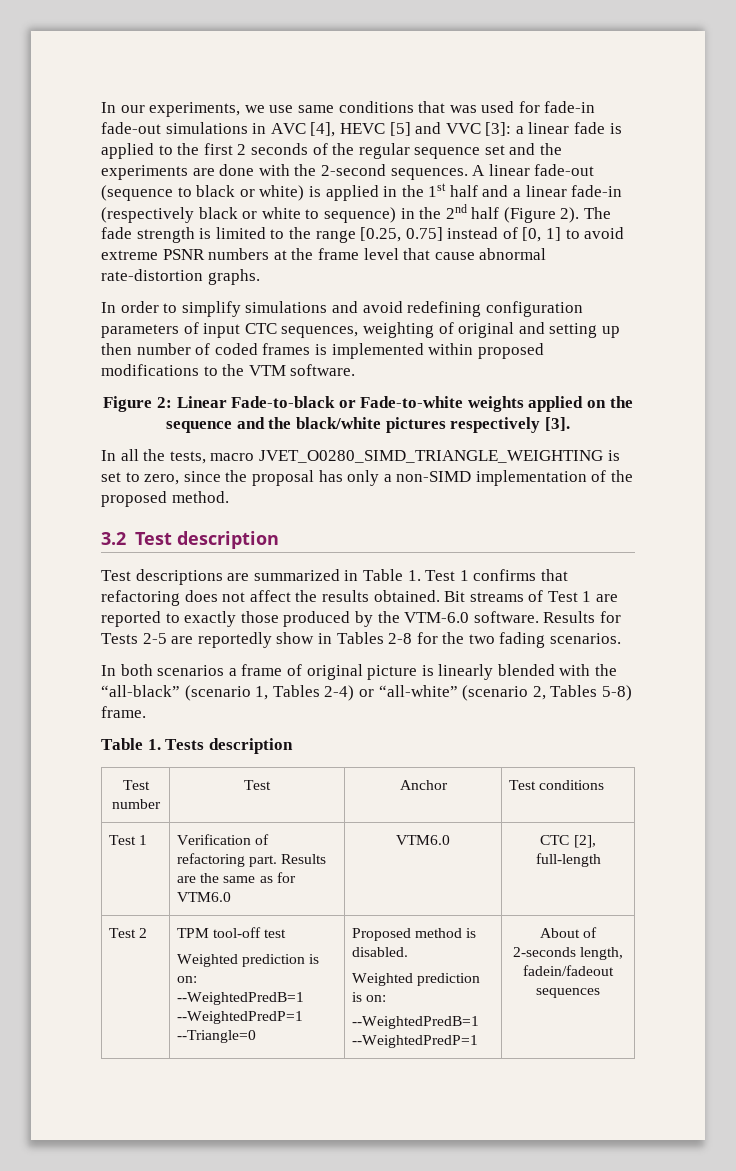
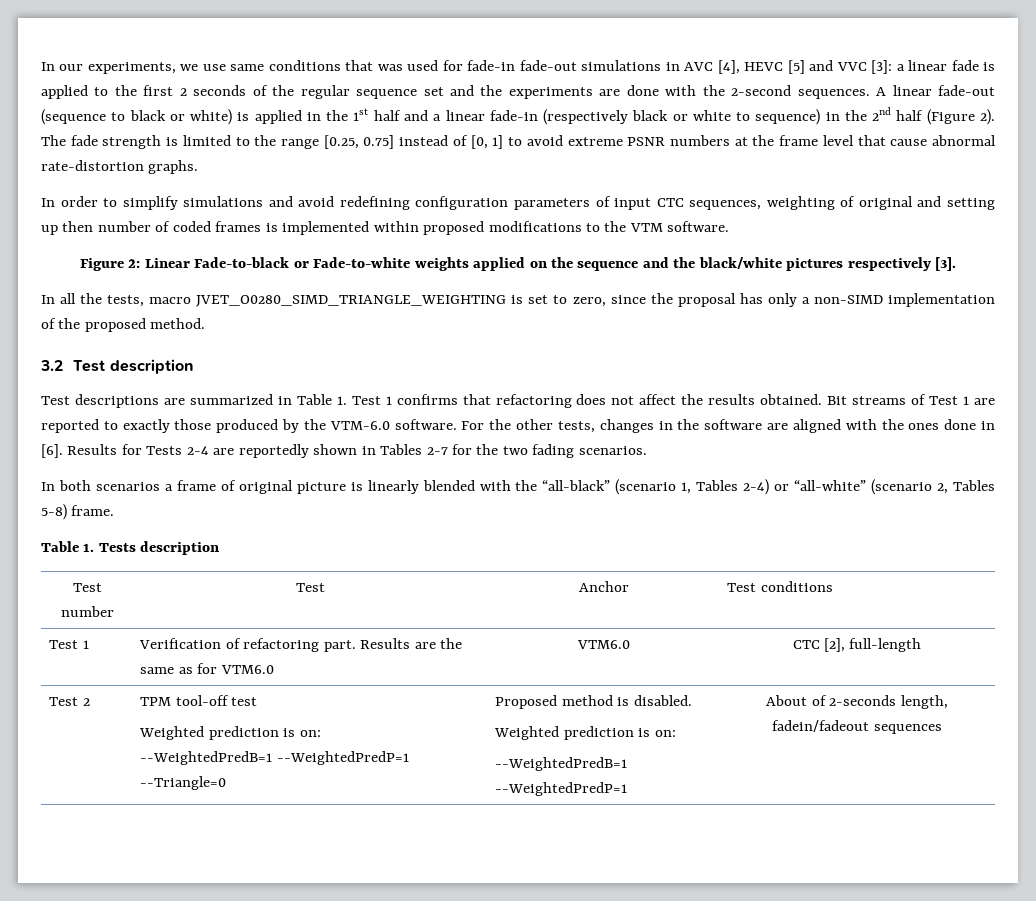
+ For the other tests, changes in the software are aligned with the ones done in [6].
- Results for Tests 2-5 are reportedly show in Tables 2-8 for the two fading scenarios.
+ Results for Tests 2-4 are reportedly shown in Tables 2-7 for the two fading scenarios.

